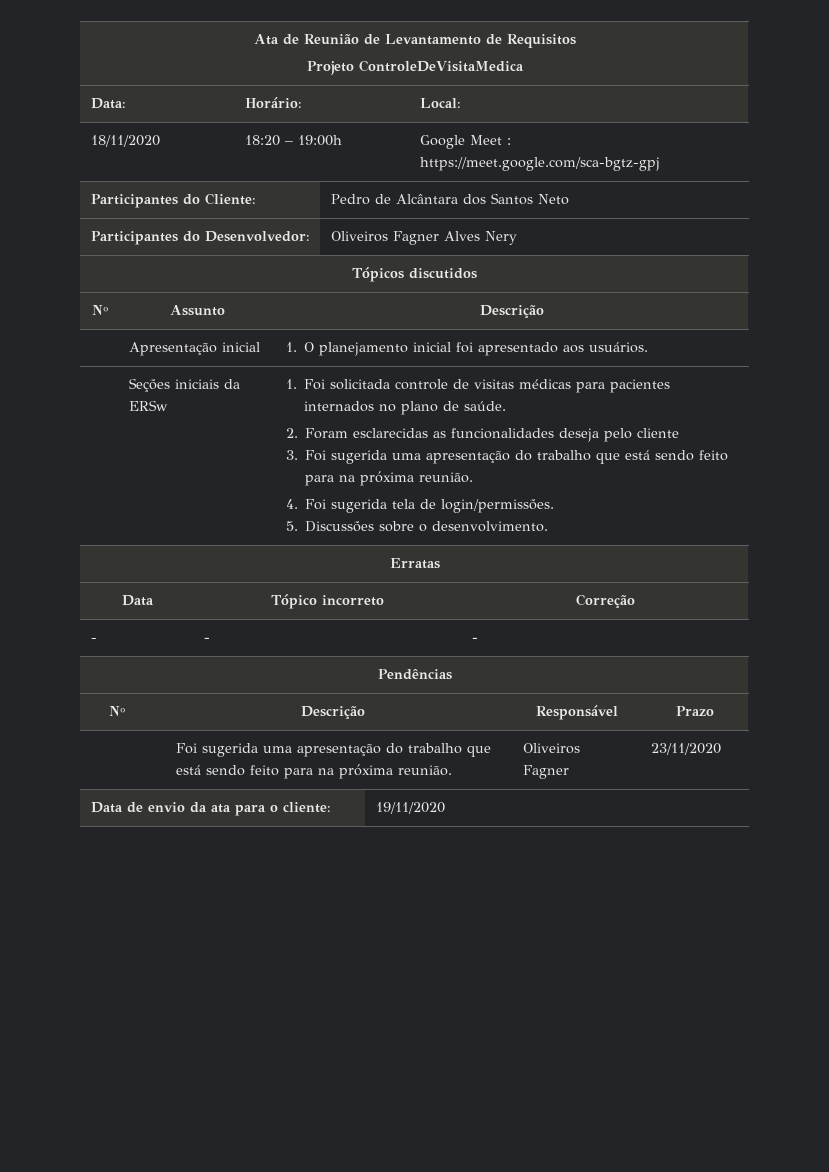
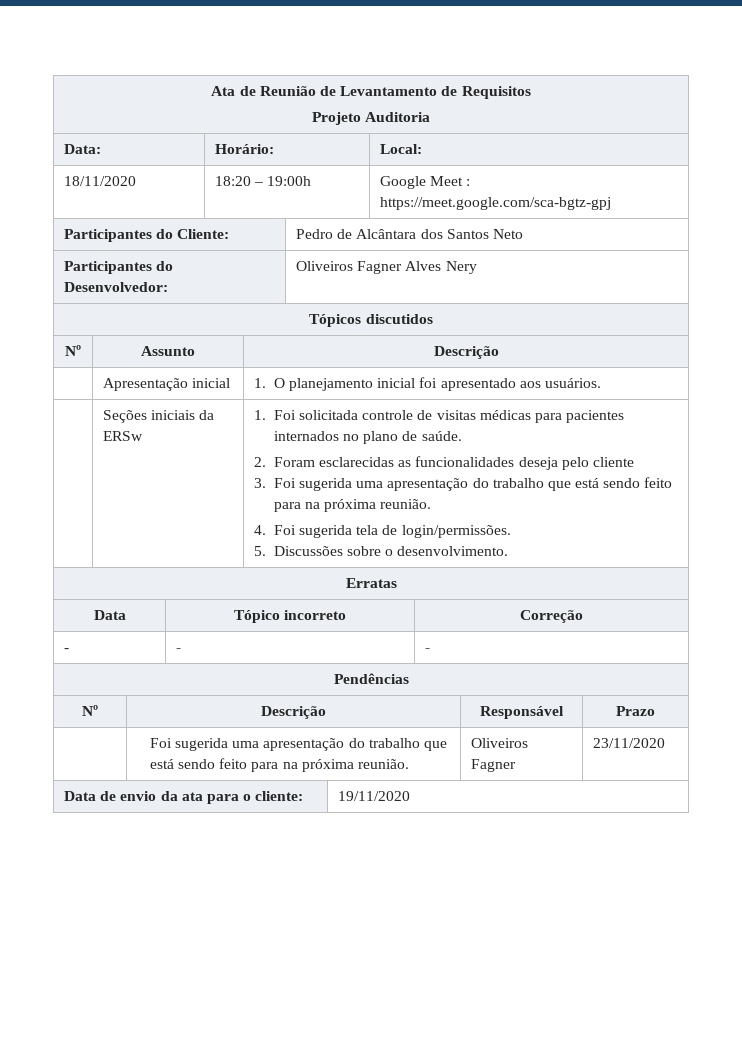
  Ata de Reunião de Levantamento de Requisitos
- Projeto ControleDeVisitaMedica
+ Projeto Auditoria

